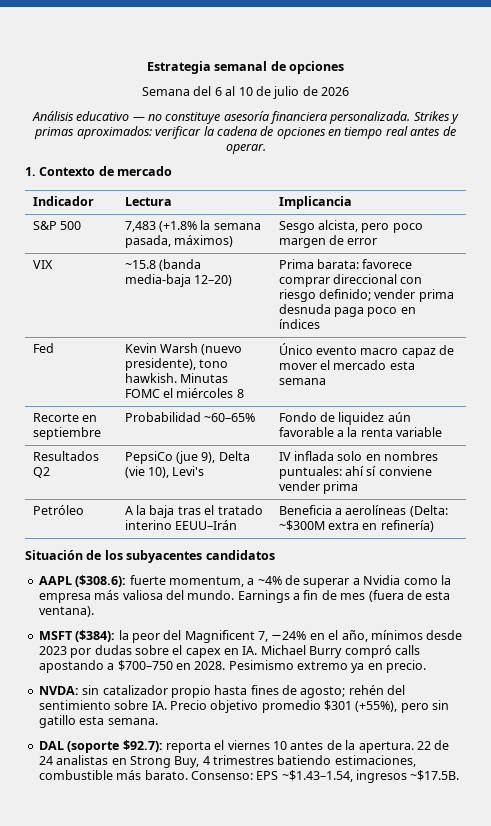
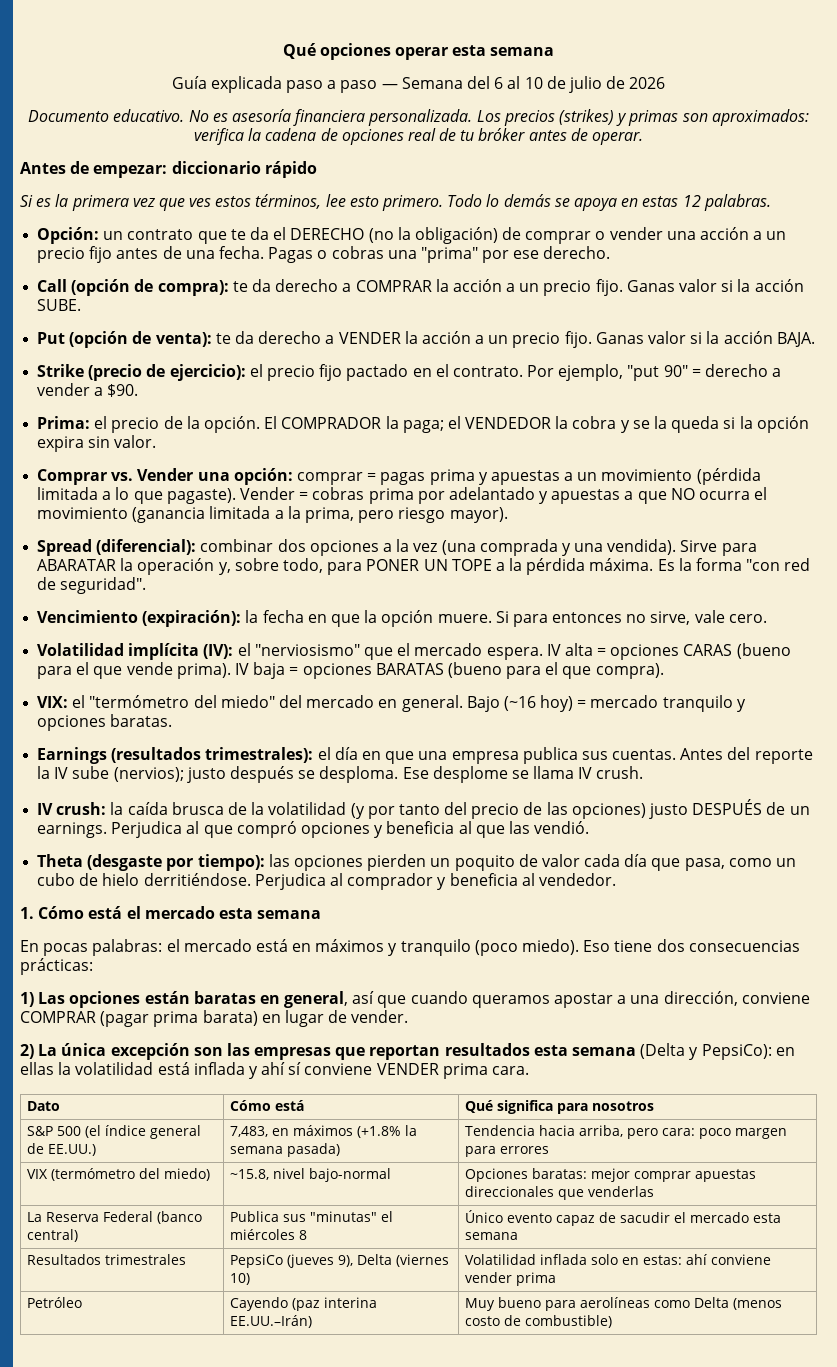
- Estrategia semanal de opciones
- Semana del 6 al 10 de julio de 2026
+ Qué opciones operar esta semana
+ Guía explicada paso a paso — Semana del 6 al 10 de julio de 2026
- Análisis educativo — no constituye asesoría financiera personalizada. Strikes y primas aproximados: verificar la cadena de opciones en tiempo real antes de operar.
- 1. Contexto de mercado
- Indicador | Lectura | Implicancia
- S&P 500 | 7,483 (+1.8% la semana pasada, máximos) | Sesgo alcista, pero poco margen de error
- VIX | ~15.8 (banda media-baja 12–20) | Prima barata: favorece comprar direccional con riesgo definido; vender prima desnuda paga poco en índices
- Fed | Kevin Warsh (nuevo presidente), tono hawkish. Minutas FOMC el miércoles 8 | Único evento macro capaz de mover el mercado esta semana
- Recorte en septiembre | Probabilidad ~60–65% | Fondo de liquidez aún favorable a la renta variable
+ Documento educativo. No es asesoría financiera personalizada. Los precios (strikes) y primas son aproximados: verifica la cadena de opciones real de tu bróker antes de operar.
+ Antes de empezar: diccionario rápido
+ Si es la primera vez que ves estos términos, lee esto primero. Todo lo demás se apoya en estas 12 palabras.
+ Opción: un contrato que te da el DERECHO (no la obligación) de comprar o vender una acción a un precio fijo antes de una fecha. Pagas o cobras una "prima" por ese derecho.
+ Call (opción de compra): te da derecho a COMPRAR la acción a un precio fijo. Ganas valor si la acción SUBE.
+ Put (opción de venta): te da derecho a VENDER la acción a un precio fijo. Ganas valor si la acción BAJA.
+ Strike (precio de ejercicio): el precio fijo pactado en el contrato. Por ejemplo, "put 90" = derecho a vender a $90.
+ Prima: el precio de la opción. El COMPRADOR la paga; el VENDEDOR la cobra y se la queda si la opción expira sin valor.
+ Comprar vs. Vender una opción: comprar = pagas prima y apuestas a un movimiento (pérdida limitada a lo que pagaste). Vender = cobras prima por adelantado y apuestas a que NO ocurra el movimiento (ganancia limitada a la prima, pero riesgo mayor).
+ Spread (diferencial): combinar dos opciones a la vez (una comprada y una vendida). Sirve para ABARATAR la operación y, sobre todo, para PONER UN TOPE a la pérdida máxima. Es la forma "con red de seguridad".
+ Vencimiento (expiración): la fecha en que la opción muere. Si para entonces no sirve, vale cero.
+ Volatilidad implícita (IV): el "nerviosismo" que el mercado espera. IV alta = opciones CARAS (bueno para el que vende prima). IV baja = opciones BARATAS (bueno para el que compra).
+ VIX: el "termómetro del miedo" del mercado en general. Bajo (~16 hoy) = mercado tranquilo y opciones baratas.
+ Earnings (resultados trimestrales): el día en que una empresa publica sus cuentas. Antes del reporte la IV sube (nervios); justo después se desploma. Ese desplome se llama IV crush.
+ IV crush: la caída brusca de la volatilidad (y por tanto del precio de las opciones) justo DESPUÉS de un earnings. Perjudica al que compró opciones y beneficia al que las vendió.
+ Theta (desgaste por tiempo): las opciones pierden un poquito de valor cada día que pasa, como un cubo de hielo derritiéndose. Perjudica al comprador y beneficia al vendedor.
+ 1. Cómo está el mercado esta semana
+ En pocas palabras: el mercado está en máximos y tranquilo (poco miedo). Eso tiene dos consecuencias prácticas:
+ 1) Las opciones están baratas en general, así que cuando queramos apostar a una dirección, conviene COMPRAR (pagar prima barata) en lugar de vender.
+ 2) La única excepción son las empresas que reportan resultados esta semana (Delta y PepsiCo): en ellas la volatilidad está inflada y ahí sí conviene VENDER prima cara.
+ Dato | Cómo está | Qué significa para nosotros
+ S&P 500 (el índice general de EE.UU.) | 7,483, en máximos (+1.8% la semana pasada) | Tendencia hacia arriba, pero cara: poco margen para errores
+ VIX (termómetro del miedo) | ~15.8, nivel bajo-normal | Opciones baratas: mejor comprar apuestas direccionales que venderlas
+ La Reserva Federal (banco central) | Publica sus "minutas" el miércoles 8 | Único evento capaz de sacudir el mercado esta semana
- Resultados Q2 | PepsiCo (jue 9), Delta (vie 10), Levi's | IV inflada solo en nombres puntuales: ahí sí conviene vender prima
- Petróleo | A la baja tras el tratado interino EEUU–Irán | Beneficia a aerolíneas (Delta: ~$300M extra en refinería)
- Situación de los subyacentes candidatos
- AAPL ($308.6): fuerte momentum, a ~4% de superar a Nvidia como la empresa más valiosa del mundo. Earnings a fin de mes (fuera de esta ventana).
- MSFT ($384): la peor del Magnificent 7, −24% en el año, mínimos desde 2023 por dudas sobre el capex en IA. Michael Burry compró calls apostando a $700–750 en 2028. Pesimismo extremo ya en precio.
- NVDA: sin catalizador propio hasta fines de agosto; rehén del sentimiento sobre IA. Precio objetivo promedio $301 (+55%), pero sin gatillo esta semana.
- DAL (soporte $92.7): reporta el viernes 10 antes de la apertura. 22 de 24 analistas en Strong Buy, 4 trimestres batiendo estimaciones, combustible más barato. Consenso: EPS ~$1.43–1.54, ingresos ~$17.5B.
+ Resultados trimestrales | PepsiCo (jueves 9), Delta (viernes 10) | Volatilidad inflada solo en estas: ahí conviene vender prima
+ Petróleo | Cayendo (paz interina EE.UU.–Irán) | Muy bueno para aerolíneas como Delta (menos costo de combustible)

